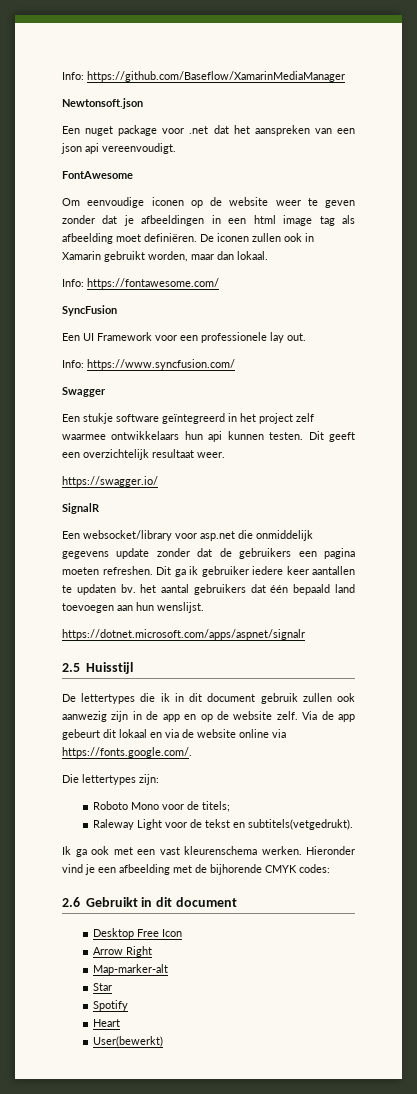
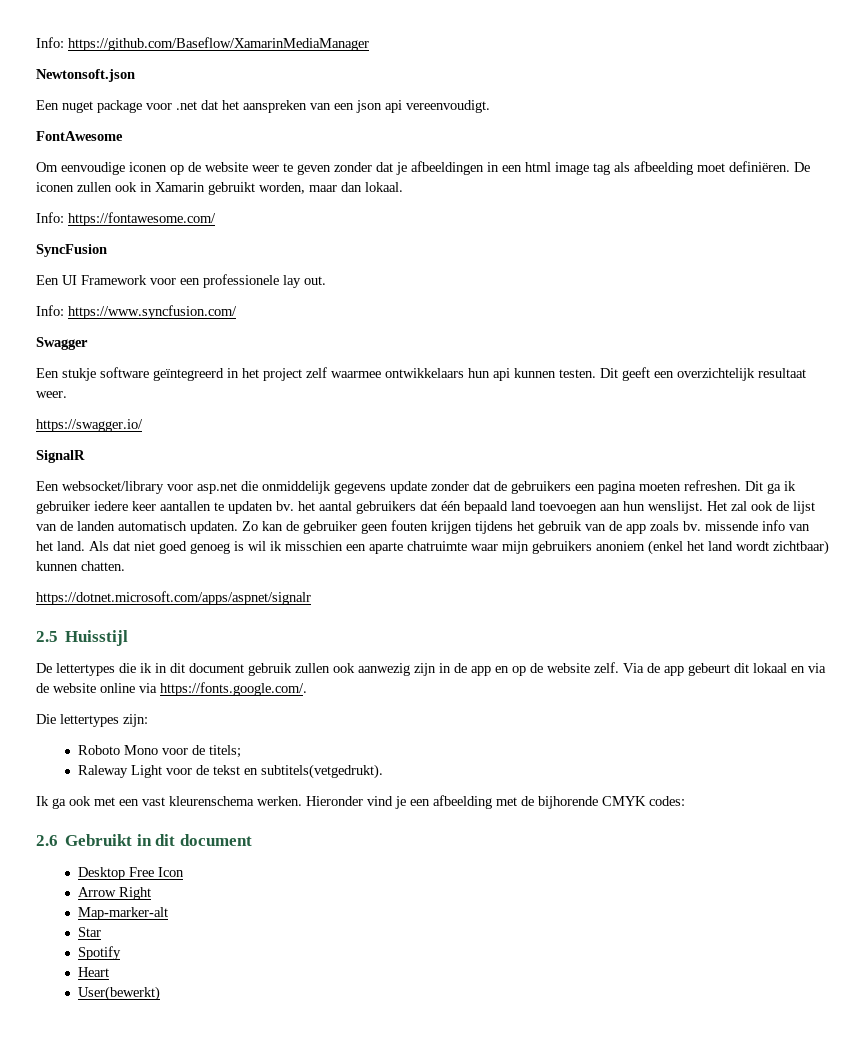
+ Het zal ook de lijst van de landen automatisch updaten. Zo kan de gebruiker geen fouten krijgen tijdens het gebruik van de app zoals bv. missende info van het land. Als dat niet goed genoeg is wil ik misschien een aparte chatruimte waar mijn gebruikers anoniem (enkel het land wordt zichtbaar) kunnen chatten.

